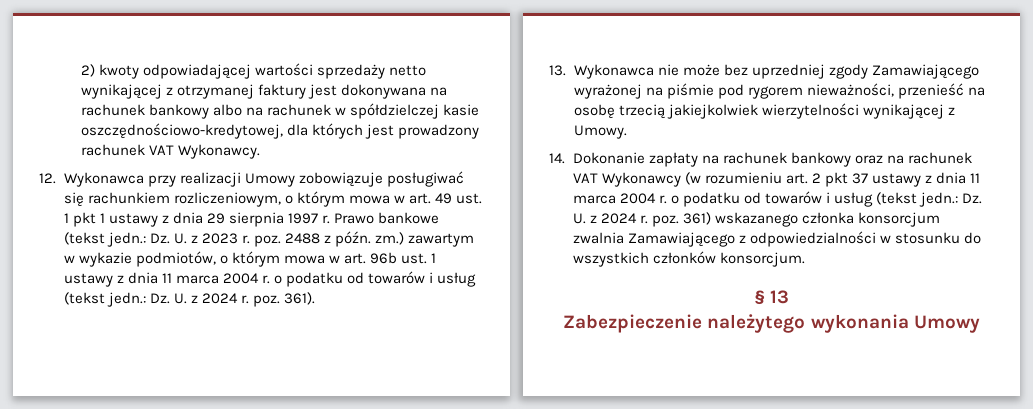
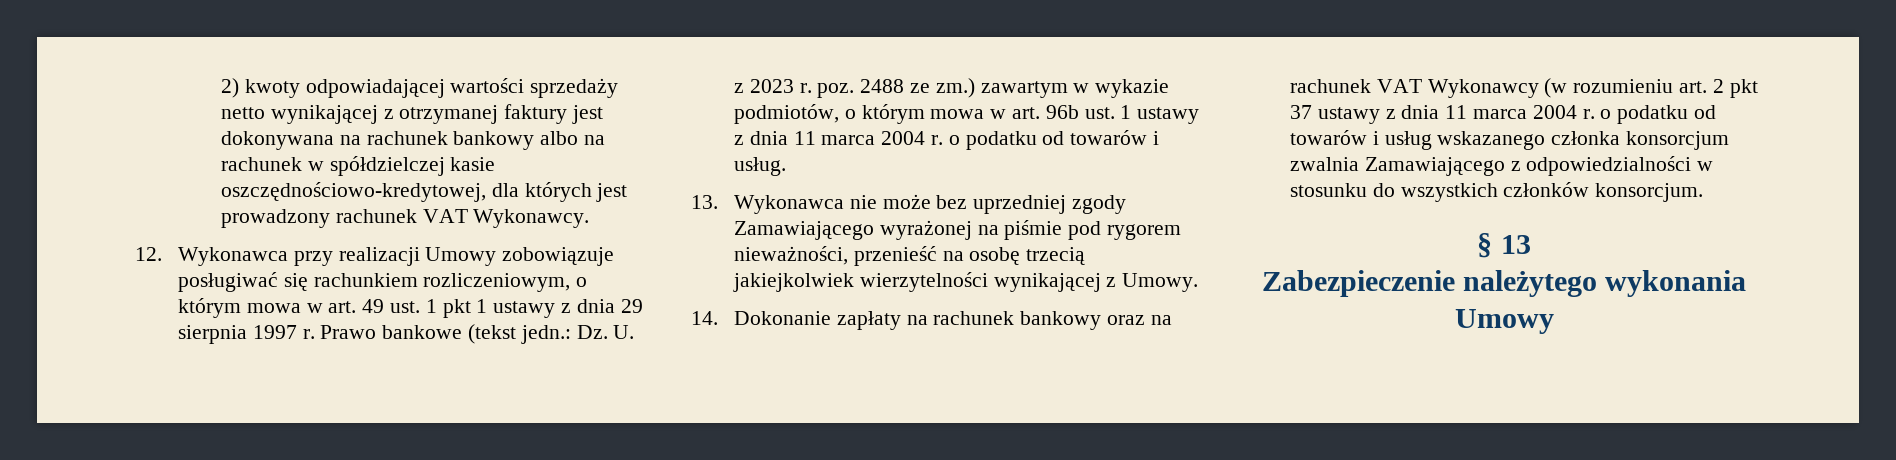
- Prawo bankowe (tekst jedn.: Dz. U. z 2023 r. poz. 2488 z późn. zm.) zawartym w wykazie podmiotów, o którym mowa w art. 96b ust. 1 ustawy z dnia 11 marca 2004 r. o podatku od towarów i usług (tekst jedn.: Dz. U. z 2024 r. poz. 361).
+ Prawo bankowe (tekst jedn.: Dz. U. z 2023 r. poz. 2488 ze zm.) zawartym w wykazie podmiotów, o którym mowa w art. 96b ust. 1 ustawy z dnia 11 marca 2004 r. o podatku od towarów i usług.
- 14. Dokonanie zapłaty na rachunek bankowy oraz na rachunek VAT Wykonawcy (w rozumieniu art. 2 pkt 37 ustawy z dnia 11 marca 2004 r. o podatku od towarów i usług (tekst jedn.: Dz. U. z 2024 r. poz. 361) wskazanego członka konsorcjum zwalnia Zamawiającego z odpowiedzialności w stosunku do wszystkich członków konsorcjum.
+ 14. Dokonanie zapłaty na rachunek bankowy oraz na rachunek VAT Wykonawcy (w rozumieniu art. 2 pkt 37 ustawy z dnia 11 marca 2004 r. o podatku od towarów i usług wskazanego członka konsorcjum zwalnia Zamawiającego z odpowiedzialności w stosunku do wszystkich członków konsorcjum.

